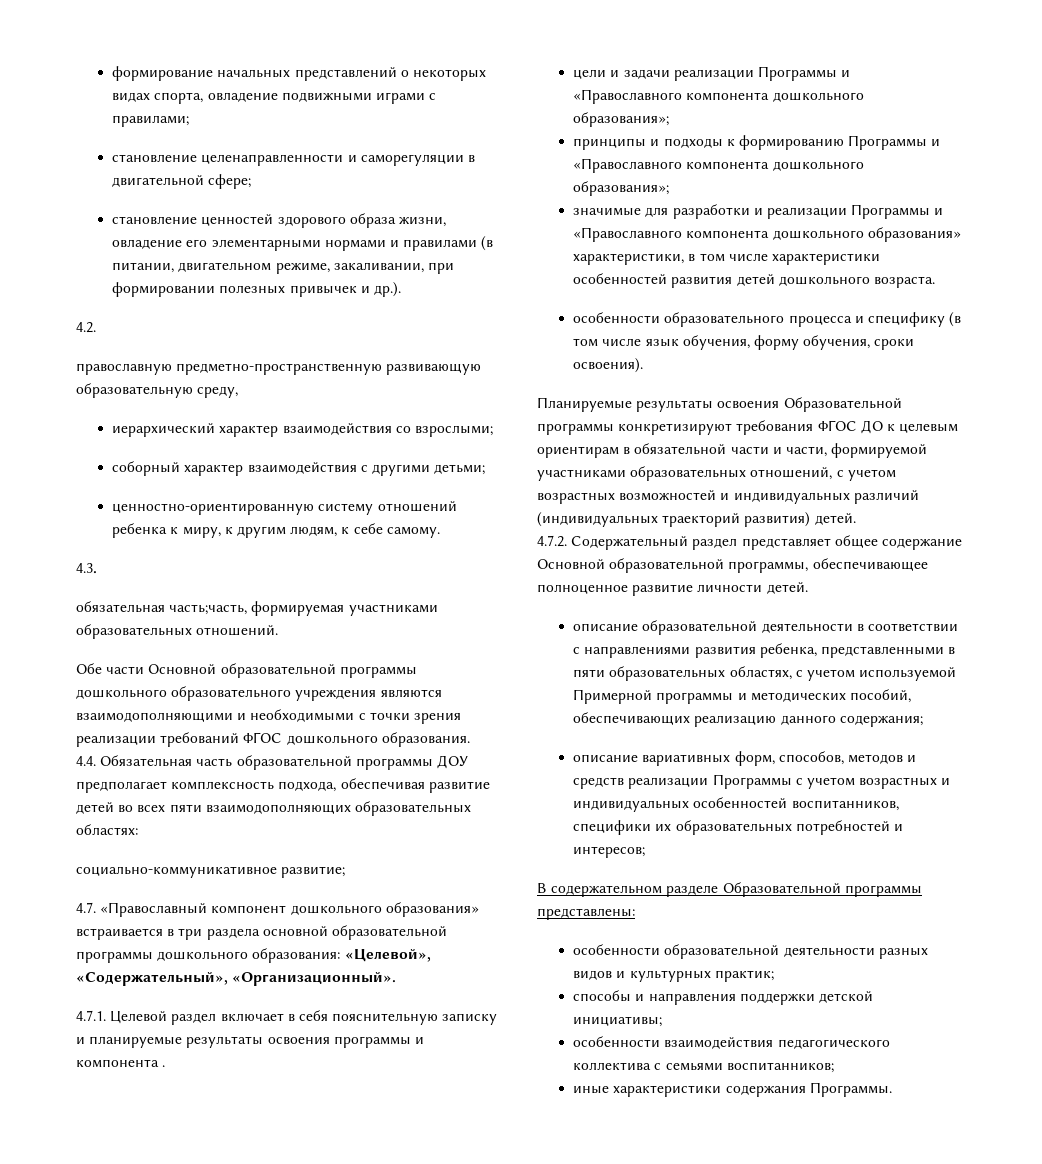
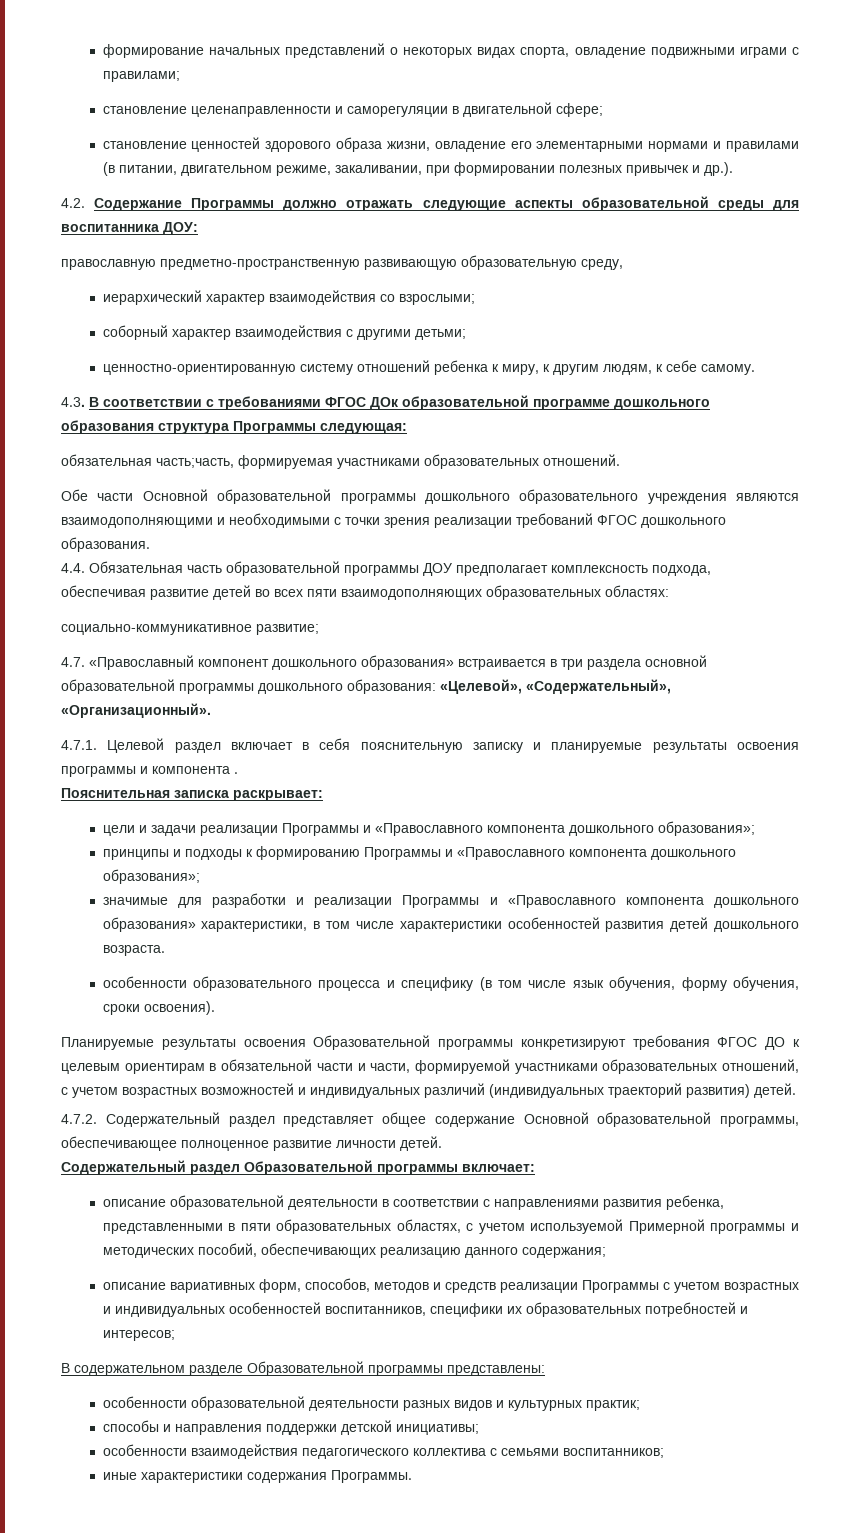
- 4.2.
+ 4.2. Содержание Программы должно отражать следующие аспекты образовательной среды для воспитанника ДОУ:
- 4.3.
+ 4.3. В соответствии с требованиями ФГОС ДОк образовательной программе дошкольного образования структура Программы следующая:
+ Пояснительная записка раскрывает:
+ Содержательный раздел Образовательной программы включает:

